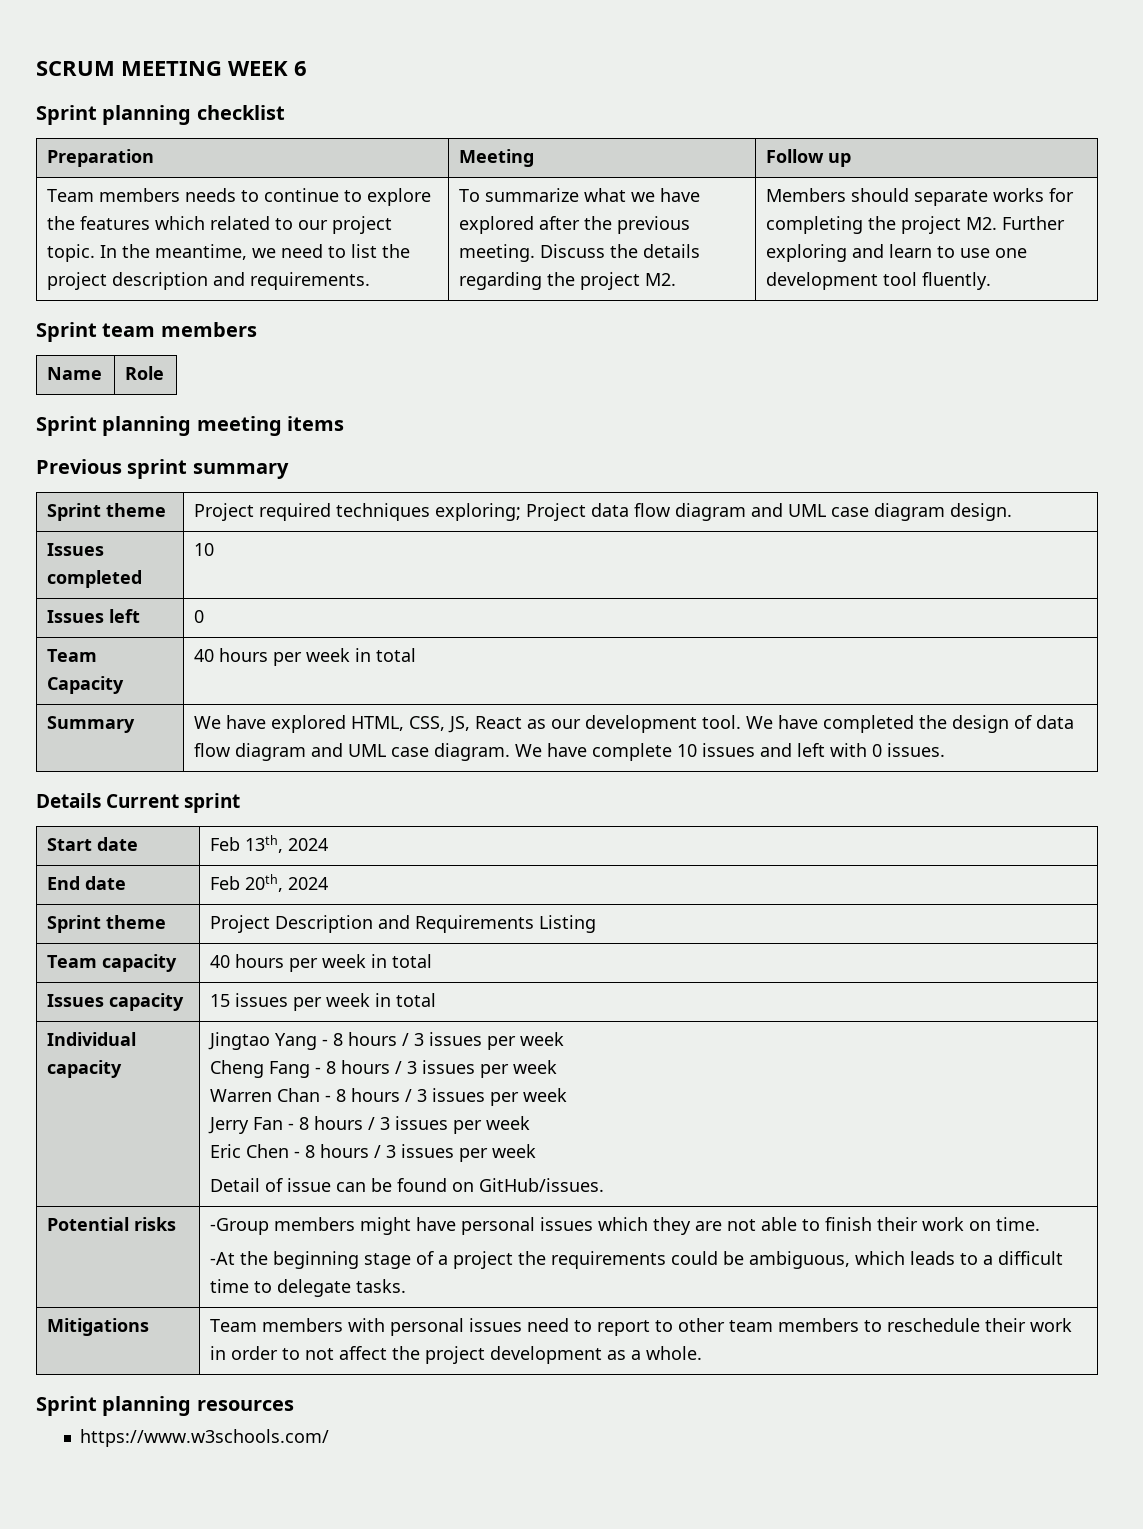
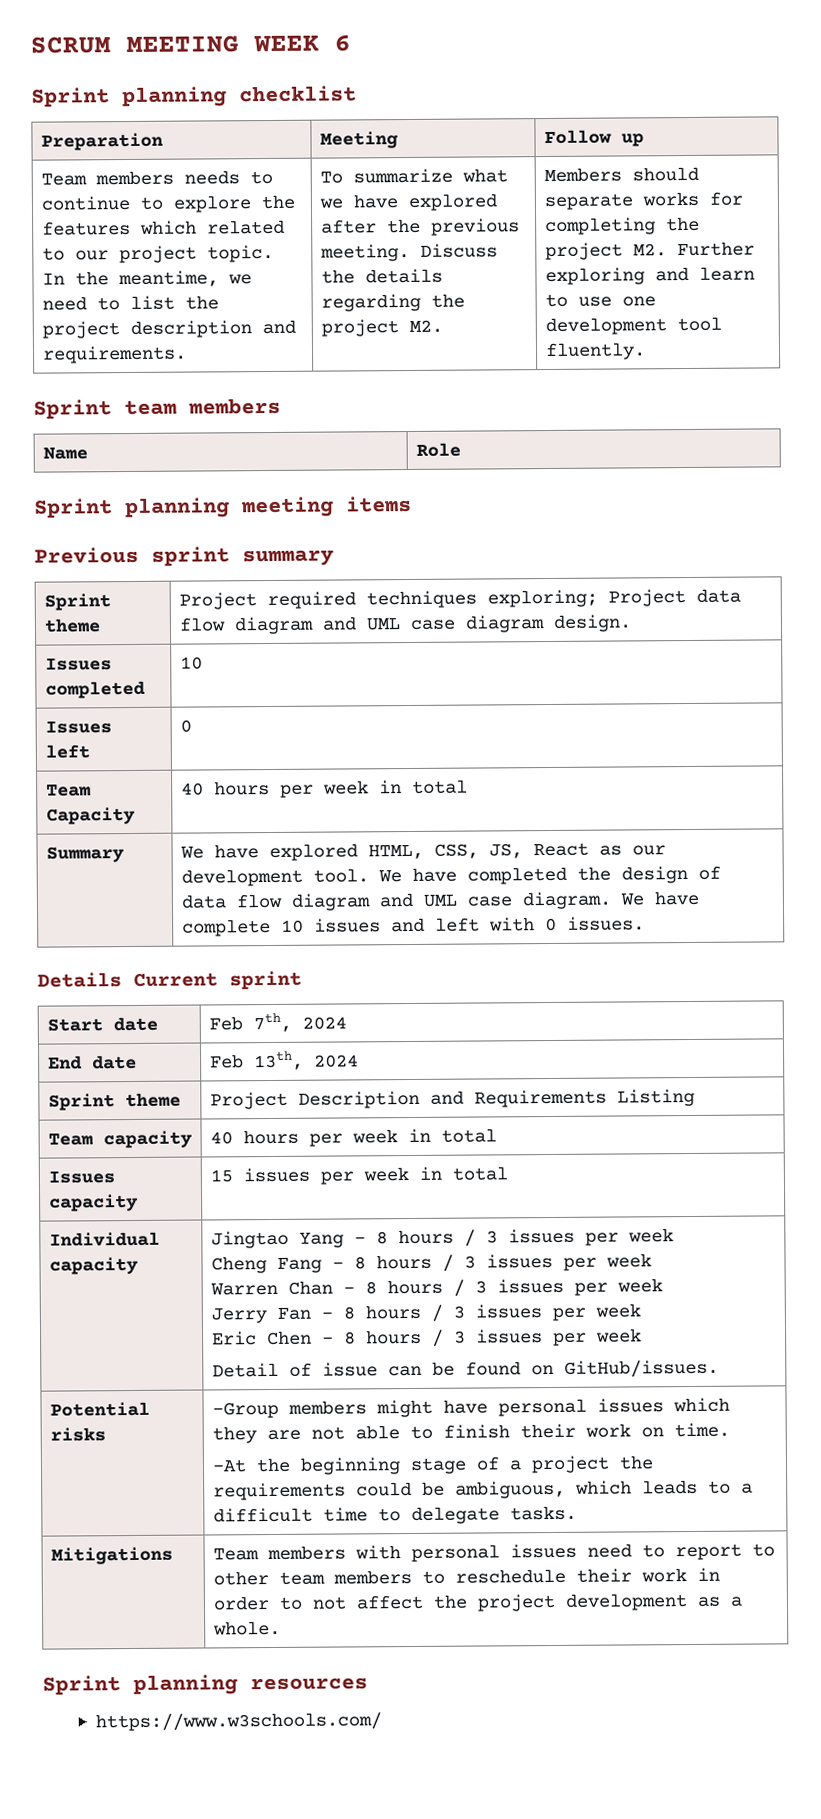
- Start date | Feb 13th, 2024
+ Start date | Feb 7th, 2024
- End date | Feb 20th, 2024
+ End date | Feb 13th, 2024

